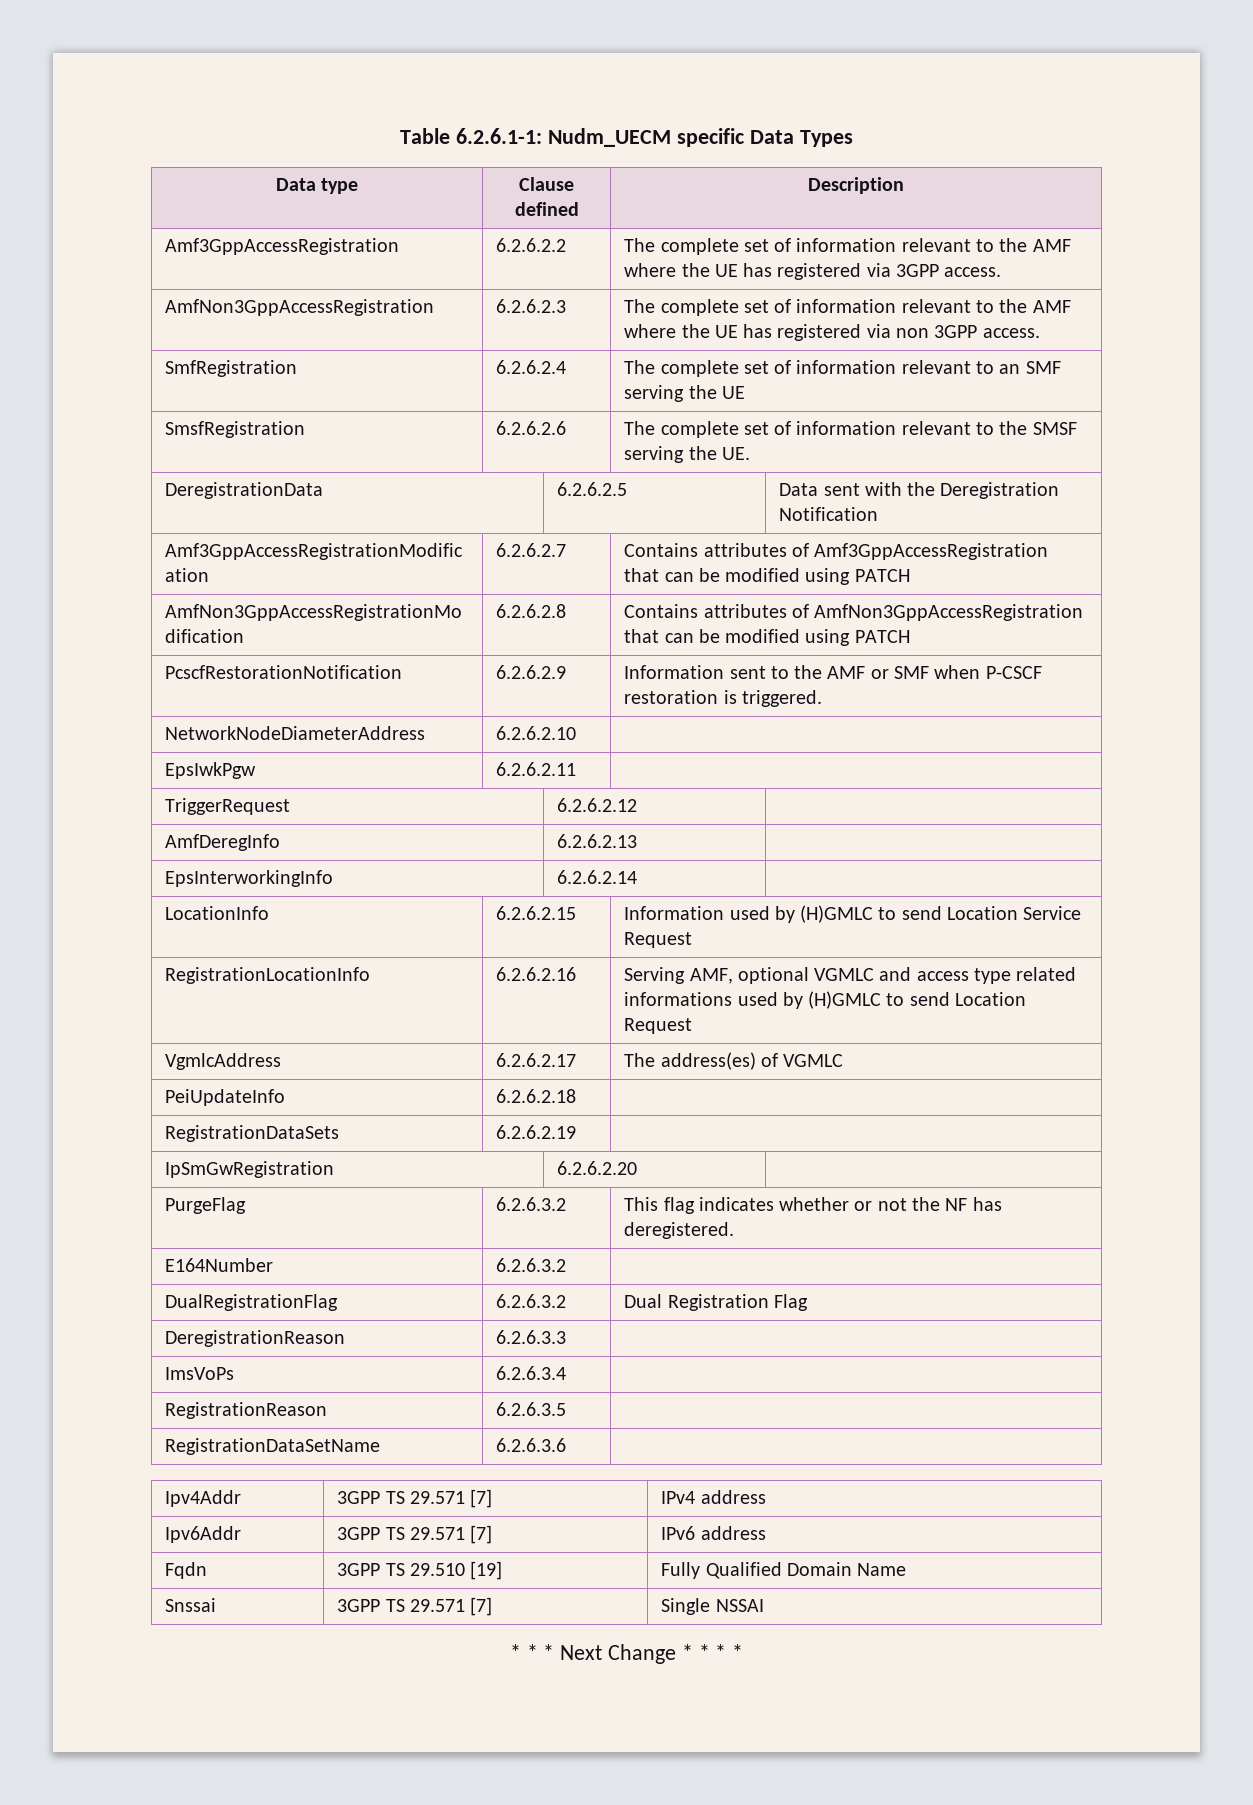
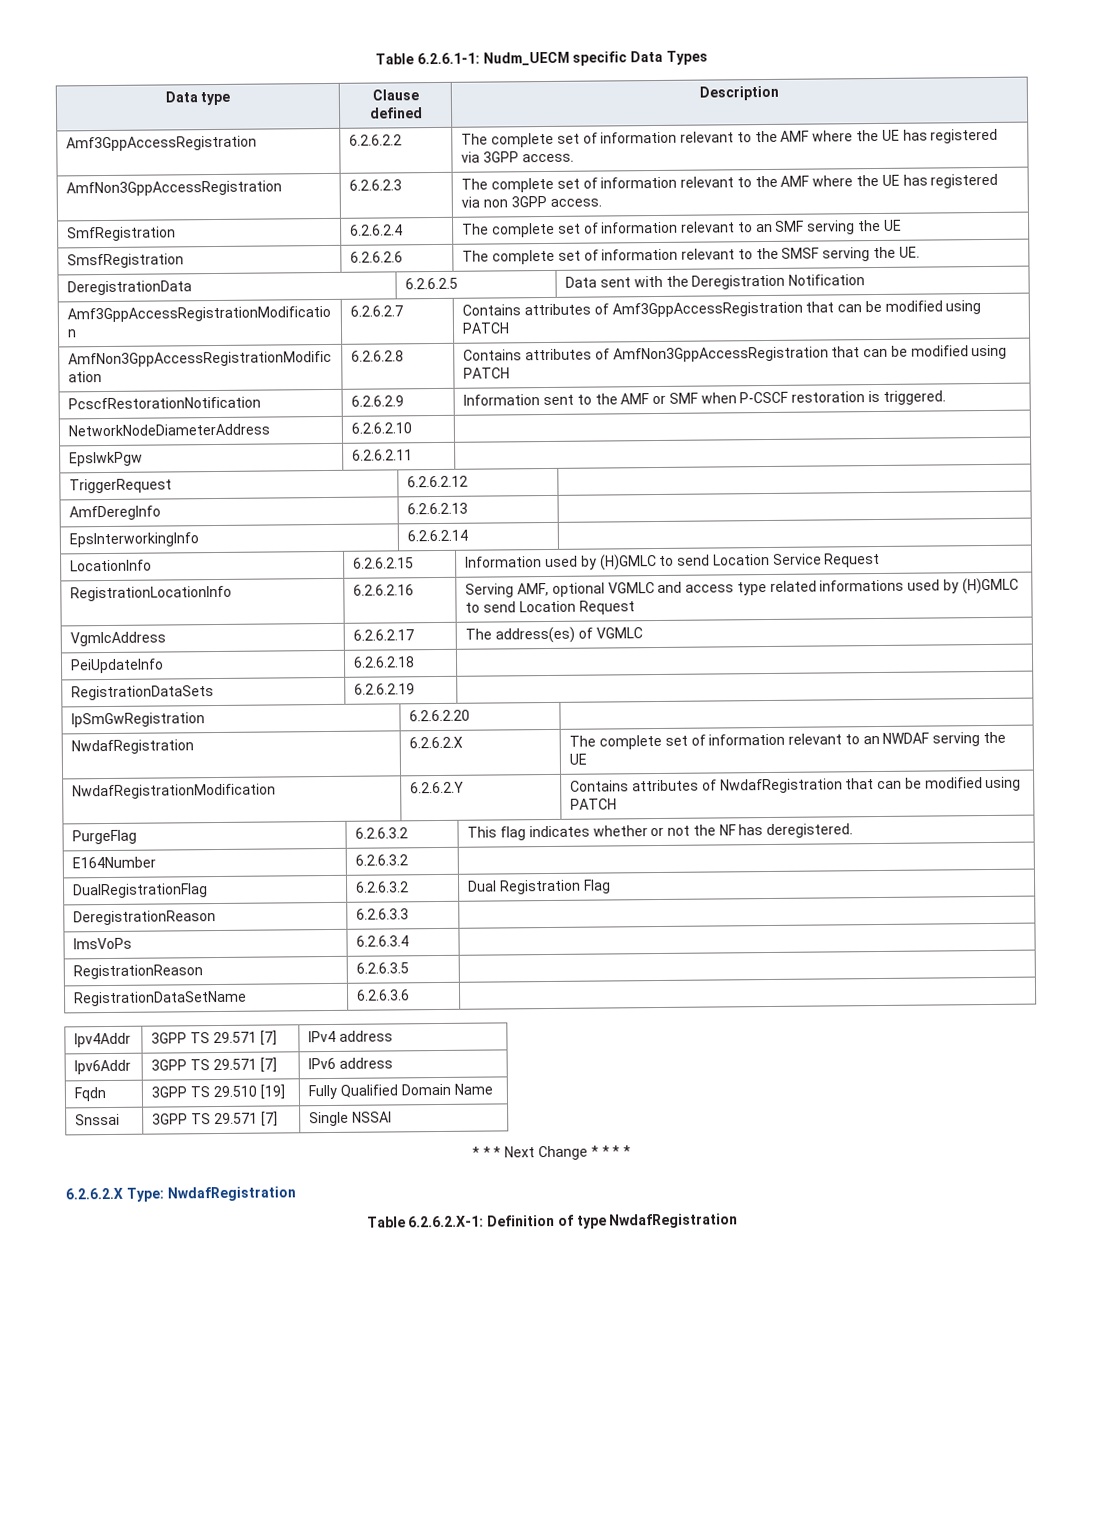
+ NwdafRegistration | 6.2.6.2.X | The complete set of information relevant to an NWDAF serving the UE
+ NwdafRegistrationModification | 6.2.6.2.Y | Contains attributes of NwdafRegistration that can be modified using PATCH
+ 6.2.6.2.X Type: NwdafRegistration
+ Table 6.2.6.2.X-1: Definition of type NwdafRegistration

